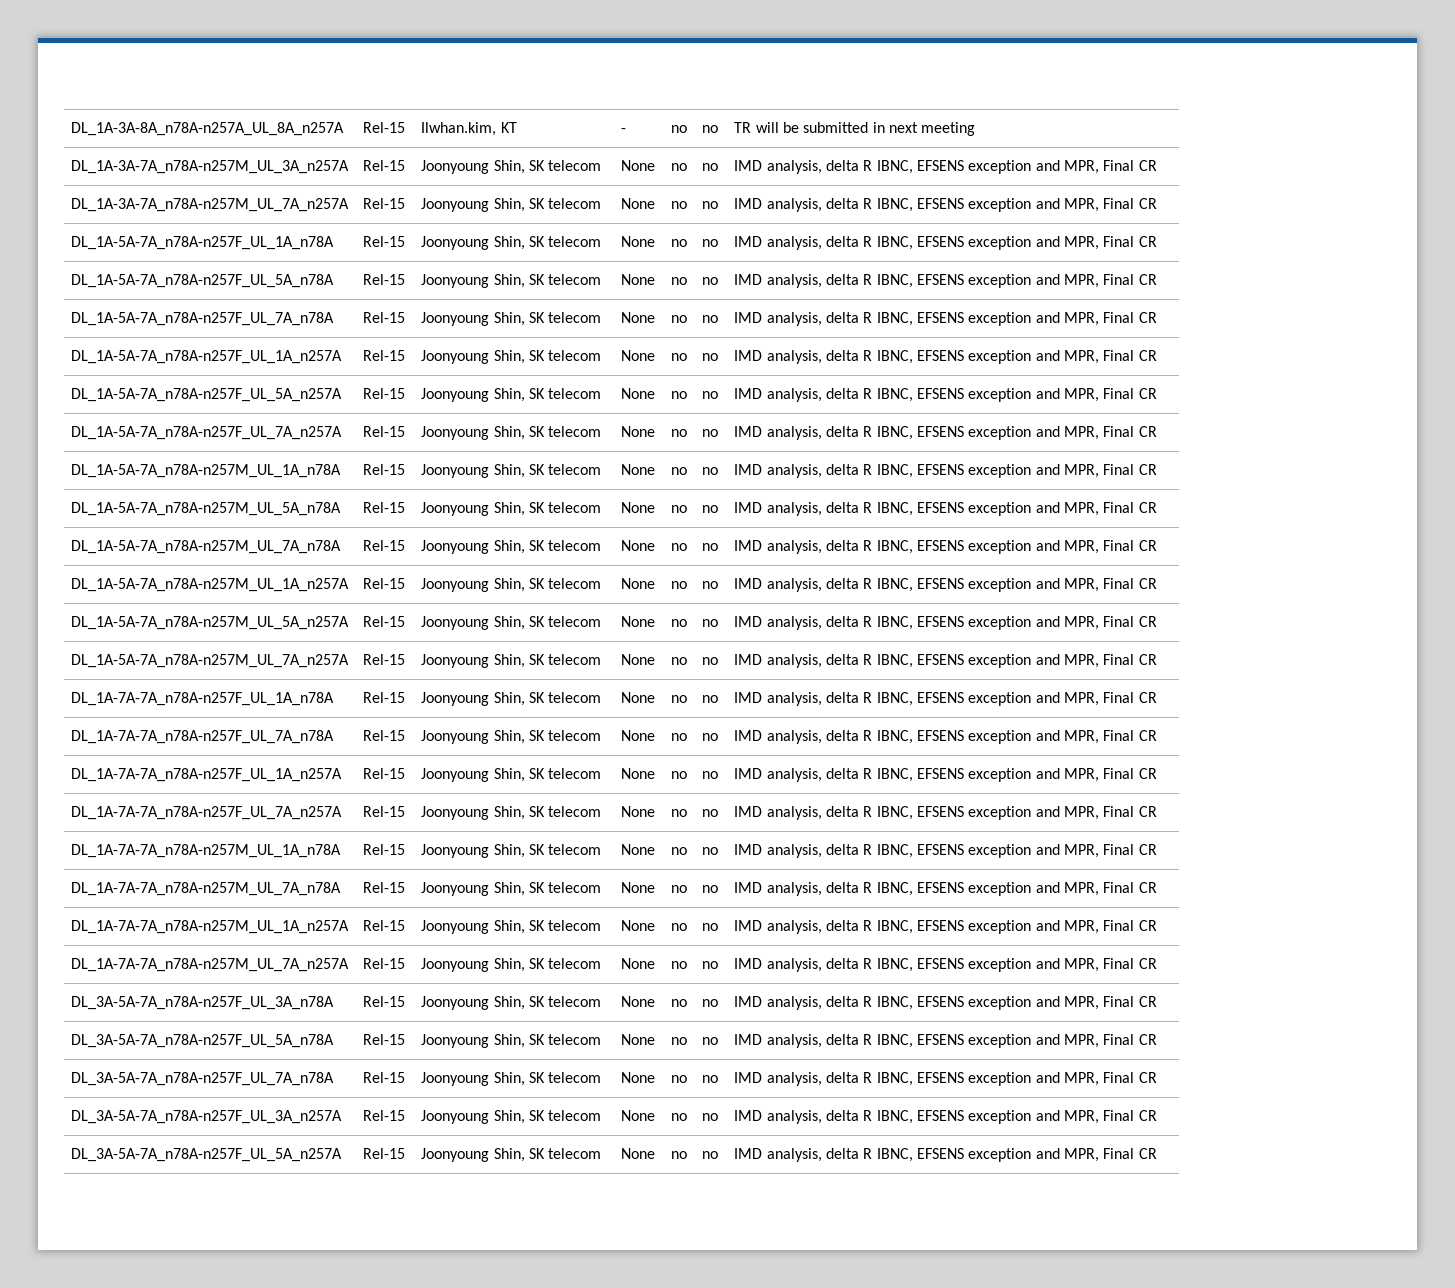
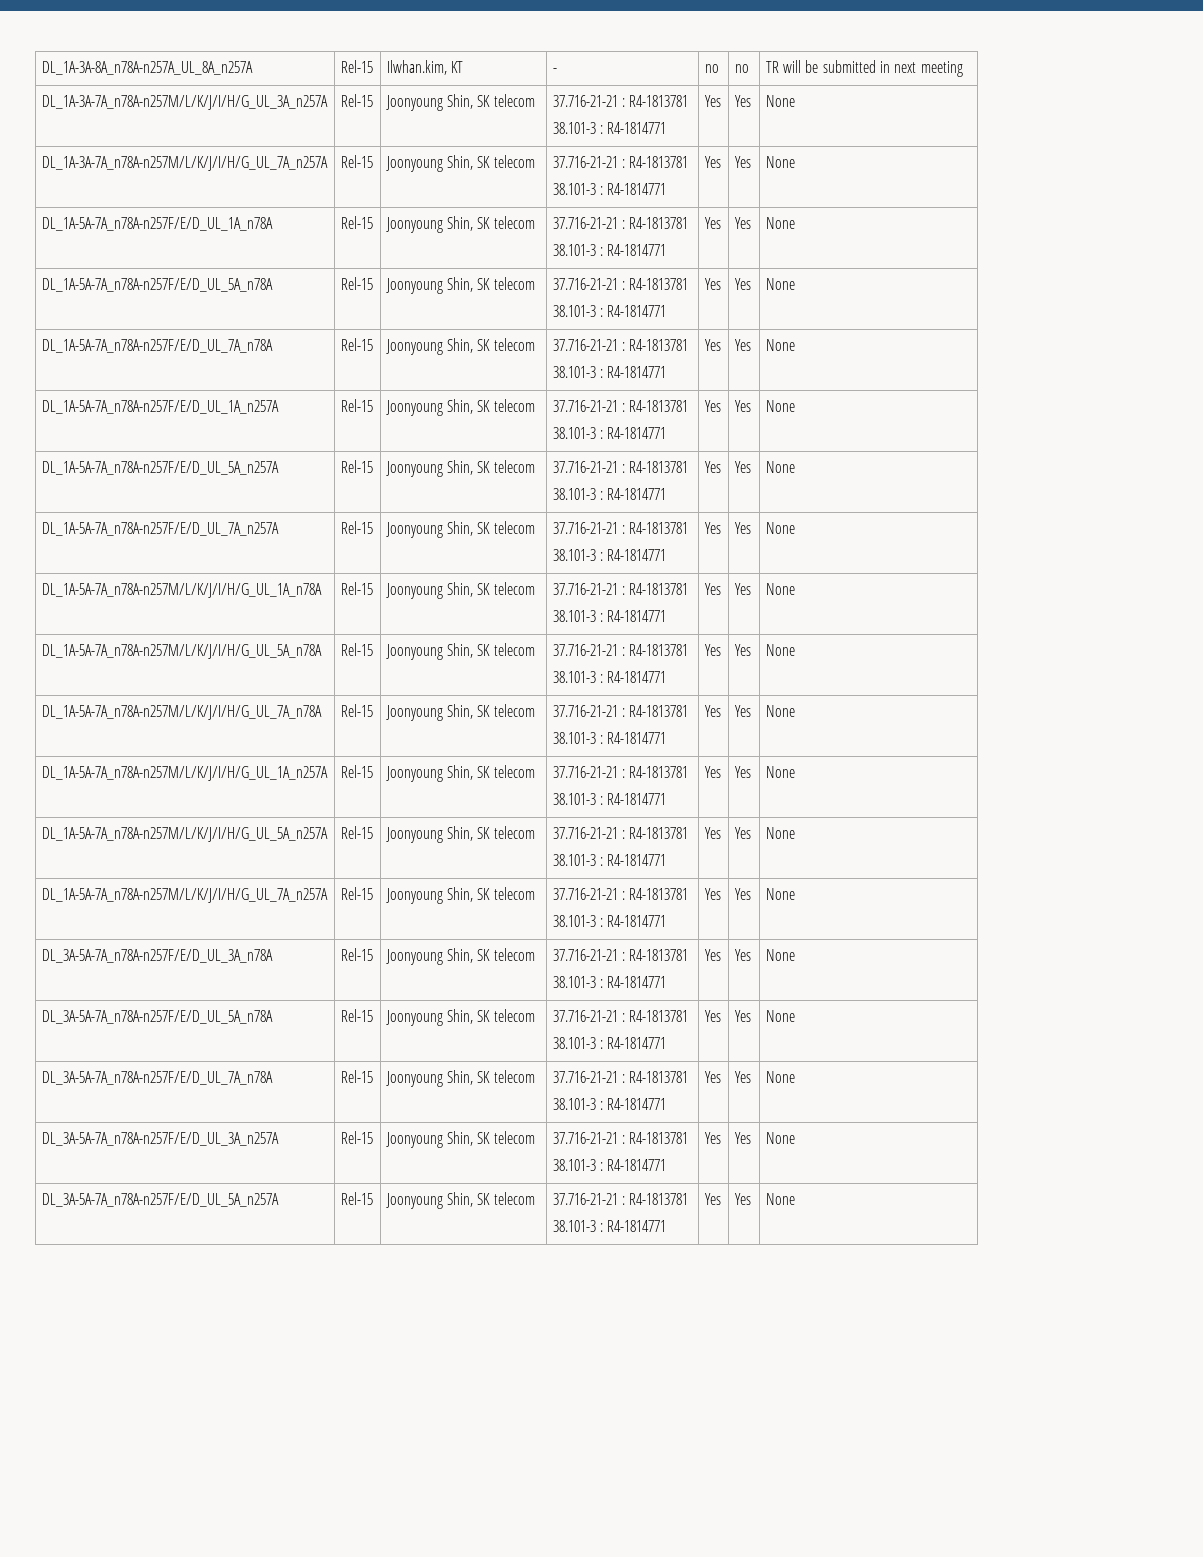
- DL_1A-3A-7A_n78A-n257M_UL_3A_n257A | Rel-15 | Joonyoung Shin, SK telecom | None | no | no | IMD analysis, delta R IBNC, EFSENS exception and MPR, Final CR
- DL_1A-3A-7A_n78A-n257M_UL_7A_n257A | Rel-15 | Joonyoung Shin, SK telecom | None | no | no | IMD analysis, delta R IBNC, EFSENS exception and MPR, Final CR
- DL_1A-5A-7A_n78A-n257F_UL_1A_n78A | Rel-15 | Joonyoung Shin, SK telecom | None | no | no | IMD analysis, delta R IBNC, EFSENS exception and MPR, Final CR
- DL_1A-5A-7A_n78A-n257F_UL_5A_n78A | Rel-15 | Joonyoung Shin, SK telecom | None | no | no | IMD analysis, delta R IBNC, EFSENS exception and MPR, Final CR
- DL_1A-5A-7A_n78A-n257F_UL_7A_n78A | Rel-15 | Joonyoung Shin, SK telecom | None | no | no | IMD analysis, delta R IBNC, EFSENS exception and MPR, Final CR
- DL_1A-5A-7A_n78A-n257F_UL_1A_n257A | Rel-15 | Joonyoung Shin, SK telecom | None | no | no | IMD analysis, delta R IBNC, EFSENS exception and MPR, Final CR
- DL_1A-5A-7A_n78A-n257F_UL_5A_n257A | Rel-15 | Joonyoung Shin, SK telecom | None | no | no | IMD analysis, delta R IBNC, EFSENS exception and MPR, Final CR
- DL_1A-5A-7A_n78A-n257F_UL_7A_n257A | Rel-15 | Joonyoung Shin, SK telecom | None | no | no | IMD analysis, delta R IBNC, EFSENS exception and MPR, Final CR
- DL_1A-5A-7A_n78A-n257M_UL_1A_n78A | Rel-15 | Joonyoung Shin, SK telecom | None | no | no | IMD analysis, delta R IBNC, EFSENS exception and MPR, Final CR
- DL_1A-5A-7A_n78A-n257M_UL_5A_n78A | Rel-15 | Joonyoung Shin, SK telecom | None | no | no | IMD analysis, delta R IBNC, EFSENS exception and MPR, Final CR
- DL_1A-5A-7A_n78A-n257M_UL_7A_n78A | Rel-15 | Joonyoung Shin, SK telecom | None | no | no | IMD analysis, delta R IBNC, EFSENS exception and MPR, Final CR
- DL_1A-5A-7A_n78A-n257M_UL_1A_n257A | Rel-15 | Joonyoung Shin, SK telecom | None | no | no | IMD analysis, delta R IBNC, EFSENS exception and MPR, Final CR
- DL_1A-5A-7A_n78A-n257M_UL_5A_n257A | Rel-15 | Joonyoung Shin, SK telecom | None | no | no | IMD analysis, delta R IBNC, EFSENS exception and MPR, Final CR
- DL_1A-5A-7A_n78A-n257M_UL_7A_n257A | Rel-15 | Joonyoung Shin, SK telecom | None | no | no | IMD analysis, delta R IBNC, EFSENS exception and MPR, Final CR
- DL_1A-7A-7A_n78A-n257F_UL_1A_n78A | Rel-15 | Joonyoung Shin, SK telecom | None | no | no | IMD analysis, delta R IBNC, EFSENS exception and MPR, Final CR
- DL_1A-7A-7A_n78A-n257F_UL_7A_n78A | Rel-15 | Joonyoung Shin, SK telecom | None | no | no | IMD analysis, delta R IBNC, EFSENS exception and MPR, Final CR
- DL_1A-7A-7A_n78A-n257F_UL_1A_n257A | Rel-15 | Joonyoung Shin, SK telecom | None | no | no | IMD analysis, delta R IBNC, EFSENS exception and MPR, Final CR
- DL_1A-7A-7A_n78A-n257F_UL_7A_n257A | Rel-15 | Joonyoung Shin, SK telecom | None | no | no | IMD analysis, delta R IBNC, EFSENS exception and MPR, Final CR
- DL_1A-7A-7A_n78A-n257M_UL_1A_n78A | Rel-15 | Joonyoung Shin, SK telecom | None | no | no | IMD analysis, delta R IBNC, EFSENS exception and MPR, Final CR
- DL_1A-7A-7A_n78A-n257M_UL_7A_n78A | Rel-15 | Joonyoung Shin, SK telecom | None | no | no | IMD analysis, delta R IBNC, EFSENS exception and MPR, Final CR
- DL_1A-7A-7A_n78A-n257M_UL_1A_n257A | Rel-15 | Joonyoung Shin, SK telecom | None | no | no | IMD analysis, delta R IBNC, EFSENS exception and MPR, Final CR
- DL_1A-7A-7A_n78A-n257M_UL_7A_n257A | Rel-15 | Joonyoung Shin, SK telecom | None | no | no | IMD analysis, delta R IBNC, EFSENS exception and MPR, Final CR
- DL_3A-5A-7A_n78A-n257F_UL_3A_n78A | Rel-15 | Joonyoung Shin, SK telecom | None | no | no | IMD analysis, delta R IBNC, EFSENS exception and MPR, Final CR
- DL_3A-5A-7A_n78A-n257F_UL_5A_n78A | Rel-15 | Joonyoung Shin, SK telecom | None | no | no | IMD analysis, delta R IBNC, EFSENS exception and MPR, Final CR
- DL_3A-5A-7A_n78A-n257F_UL_7A_n78A | Rel-15 | Joonyoung Shin, SK telecom | None | no | no | IMD analysis, delta R IBNC, EFSENS exception and MPR, Final CR
- DL_3A-5A-7A_n78A-n257F_UL_3A_n257A | Rel-15 | Joonyoung Shin, SK telecom | None | no | no | IMD analysis, delta R IBNC, EFSENS exception and MPR, Final CR
- DL_3A-5A-7A_n78A-n257F_UL_5A_n257A | Rel-15 | Joonyoung Shin, SK telecom | None | no | no | IMD analysis, delta R IBNC, EFSENS exception and MPR, Final CR
+ DL_1A-3A-7A_n78A-n257M/L/K/J/I/H/G_UL_3A_n257A | Rel-15 | Joonyoung Shin, SK telecom | 37.716-21-21 : R4-1813781
+ 38.101-3 : R4-1814771 | Yes | Yes | None
+ DL_1A-3A-7A_n78A-n257M/L/K/J/I/H/G_UL_7A_n257A | Rel-15 | Joonyoung Shin, SK telecom | 37.716-21-21 : R4-1813781
+ 38.101-3 : R4-1814771 | Yes | Yes | None
+ DL_1A-5A-7A_n78A-n257F/E/D_UL_1A_n78A | Rel-15 | Joonyoung Shin, SK telecom | 37.716-21-21 : R4-1813781
+ 38.101-3 : R4-1814771 | Yes | Yes | None
+ DL_1A-5A-7A_n78A-n257F/E/D_UL_5A_n78A | Rel-15 | Joonyoung Shin, SK telecom | 37.716-21-21 : R4-1813781
+ 38.101-3 : R4-1814771 | Yes | Yes | None
+ DL_1A-5A-7A_n78A-n257F/E/D_UL_7A_n78A | Rel-15 | Joonyoung Shin, SK telecom | 37.716-21-21 : R4-1813781
+ 38.101-3 : R4-1814771 | Yes | Yes | None
+ DL_1A-5A-7A_n78A-n257F/E/D_UL_1A_n257A | Rel-15 | Joonyoung Shin, SK telecom | 37.716-21-21 : R4-1813781
+ 38.101-3 : R4-1814771 | Yes | Yes | None
+ DL_1A-5A-7A_n78A-n257F/E/D_UL_5A_n257A | Rel-15 | Joonyoung Shin, SK telecom | 37.716-21-21 : R4-1813781
+ 38.101-3 : R4-1814771 | Yes | Yes | None
+ DL_1A-5A-7A_n78A-n257F/E/D_UL_7A_n257A | Rel-15 | Joonyoung Shin, SK telecom | 37.716-21-21 : R4-1813781
+ 38.101-3 : R4-1814771 | Yes | Yes | None
+ DL_1A-5A-7A_n78A-n257M/L/K/J/I/H/G_UL_1A_n78A | Rel-15 | Joonyoung Shin, SK telecom | 37.716-21-21 : R4-1813781
+ 38.101-3 : R4-1814771 | Yes | Yes | None
+ DL_1A-5A-7A_n78A-n257M/L/K/J/I/H/G_UL_5A_n78A | Rel-15 | Joonyoung Shin, SK telecom | 37.716-21-21 : R4-1813781
+ 38.101-3 : R4-1814771 | Yes | Yes | None
+ DL_1A-5A-7A_n78A-n257M/L/K/J/I/H/G_UL_7A_n78A | Rel-15 | Joonyoung Shin, SK telecom | 37.716-21-21 : R4-1813781
+ 38.101-3 : R4-1814771 | Yes | Yes | None
+ DL_1A-5A-7A_n78A-n257M/L/K/J/I/H/G_UL_1A_n257A | Rel-15 | Joonyoung Shin, SK telecom | 37.716-21-21 : R4-1813781
+ 38.101-3 : R4-1814771 | Yes | Yes | None
+ DL_1A-5A-7A_n78A-n257M/L/K/J/I/H/G_UL_5A_n257A | Rel-15 | Joonyoung Shin, SK telecom | 37.716-21-21 : R4-1813781
+ 38.101-3 : R4-1814771 | Yes | Yes | None
+ DL_1A-5A-7A_n78A-n257M/L/K/J/I/H/G_UL_7A_n257A | Rel-15 | Joonyoung Shin, SK telecom | 37.716-21-21 : R4-1813781
+ 38.101-3 : R4-1814771 | Yes | Yes | None
+ DL_3A-5A-7A_n78A-n257F/E/D_UL_3A_n78A | Rel-15 | Joonyoung Shin, SK telecom | 37.716-21-21 : R4-1813781
+ 38.101-3 : R4-1814771 | Yes | Yes | None
+ DL_3A-5A-7A_n78A-n257F/E/D_UL_5A_n78A | Rel-15 | Joonyoung Shin, SK telecom | 37.716-21-21 : R4-1813781
+ 38.101-3 : R4-1814771 | Yes | Yes | None
+ DL_3A-5A-7A_n78A-n257F/E/D_UL_7A_n78A | Rel-15 | Joonyoung Shin, SK telecom | 37.716-21-21 : R4-1813781
+ 38.101-3 : R4-1814771 | Yes | Yes | None
+ DL_3A-5A-7A_n78A-n257F/E/D_UL_3A_n257A | Rel-15 | Joonyoung Shin, SK telecom | 37.716-21-21 : R4-1813781
+ 38.101-3 : R4-1814771 | Yes | Yes | None
+ DL_3A-5A-7A_n78A-n257F/E/D_UL_5A_n257A | Rel-15 | Joonyoung Shin, SK telecom | 37.716-21-21 : R4-1813781
+ 38.101-3 : R4-1814771 | Yes | Yes | None

